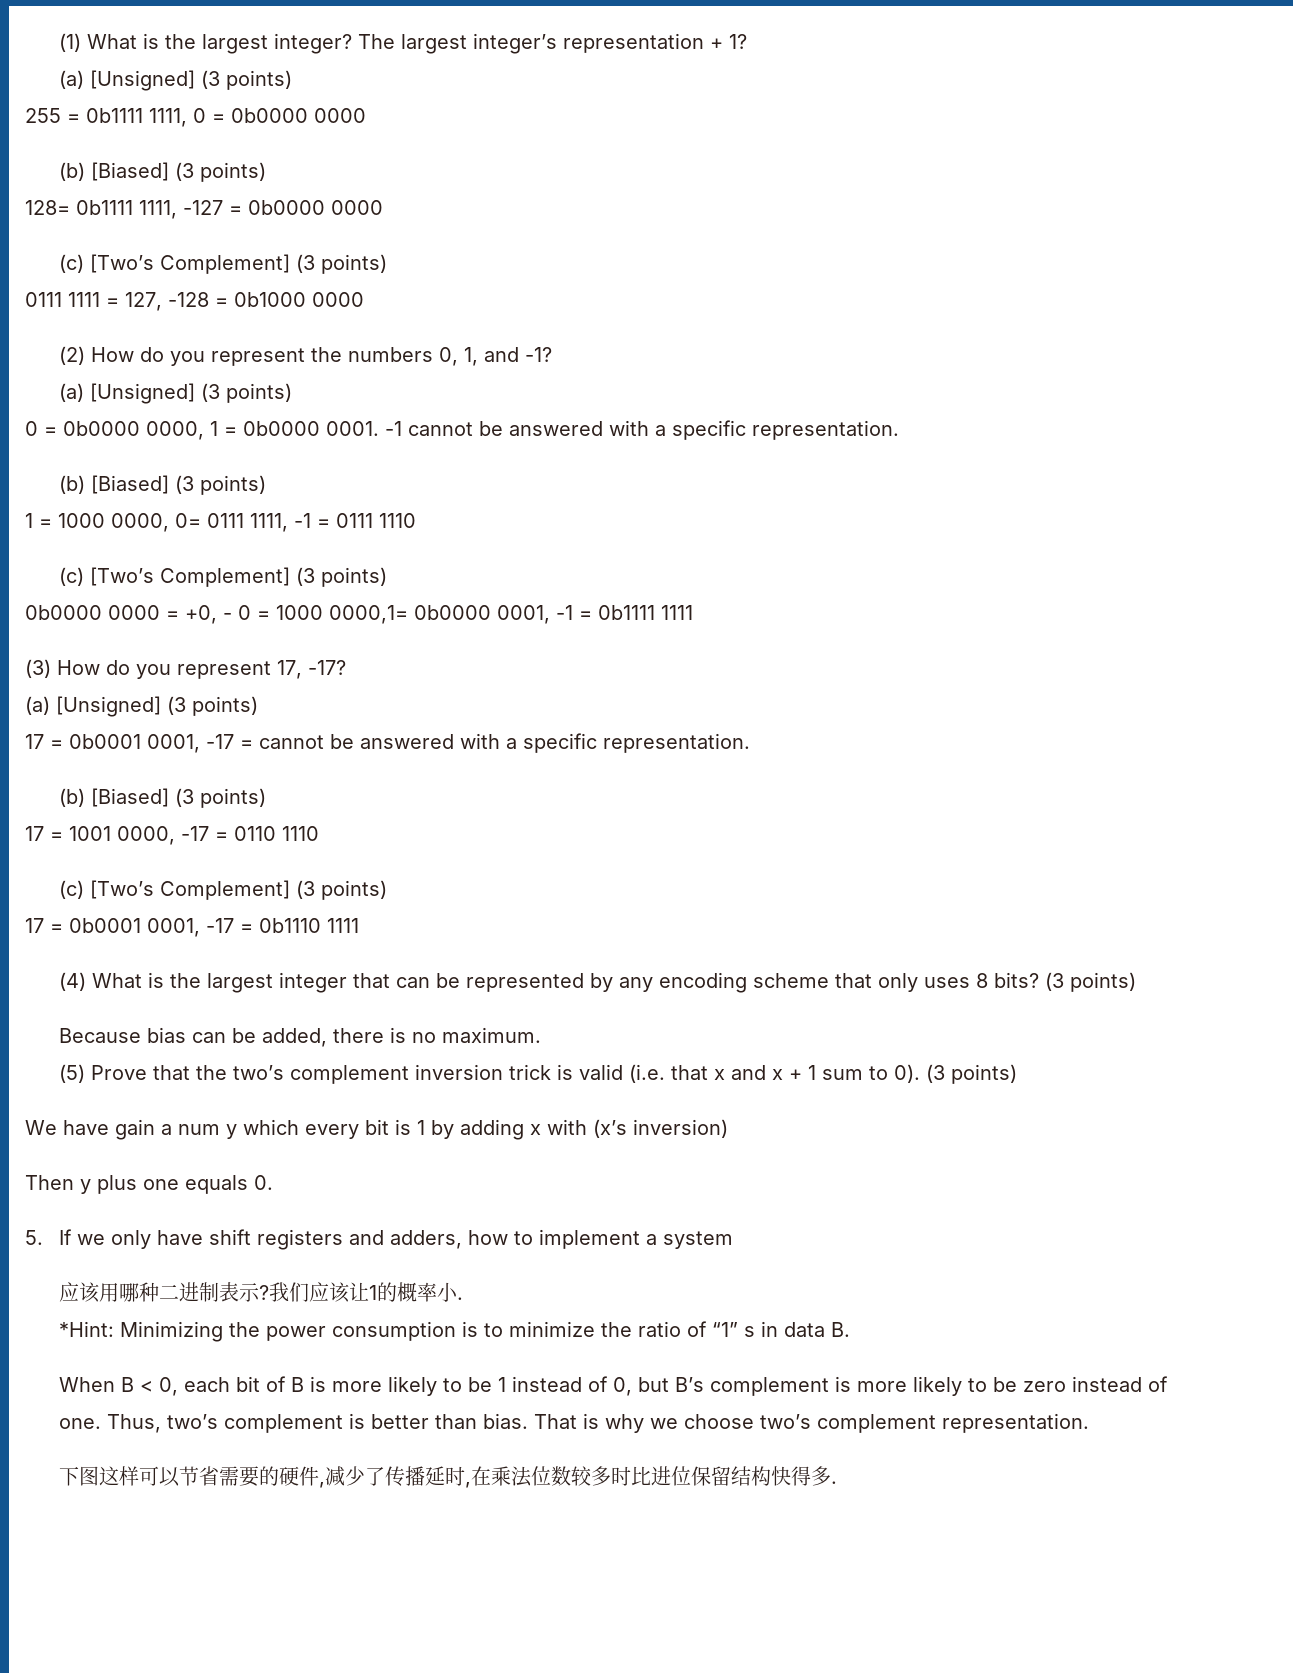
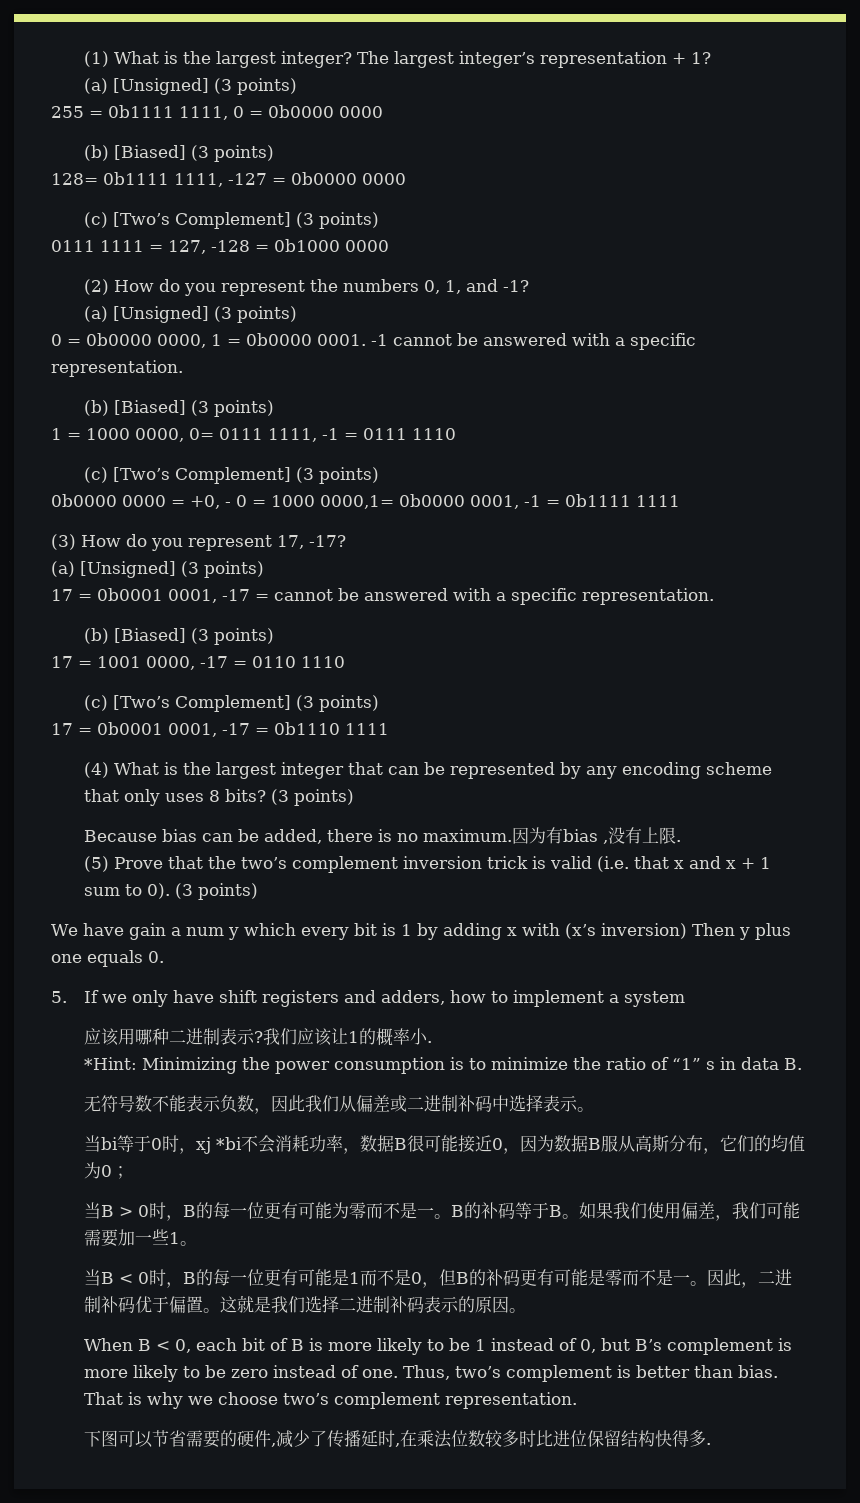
+ 因为有bias ,没有上限.
- We have gain a num y which every bit is 1 by adding x with (x’s inversion)
- Then y plus one equals 0.
+ We have gain a num y which every bit is 1 by adding x with (x’s inversion) Then y plus one equals 0.
+ 无符号数不能表示负数，因此我们从偏差或二进制补码中选择表示。
+ 当bi等于0时，xj *bi不会消耗功率，数据B很可能接近0，因为数据B服从高斯分布，它们的均值为0；
+ 当B > 0时，B的每一位更有可能为零而不是一。B的补码等于B。如果我们使用偏差，我们可能需要加一些1。
+ 当B < 0时，B的每一位更有可能是1而不是0，但B的补码更有可能是零而不是一。因此，二进制补码优于偏置。这就是我们选择二进制补码表示的原因。
- 下图这样可以节省需要的硬件,减少了传播延时,在乘法位数较多时比进位保留结构快得多.
+ 下图可以节省需要的硬件,减少了传播延时,在乘法位数较多时比进位保留结构快得多.

